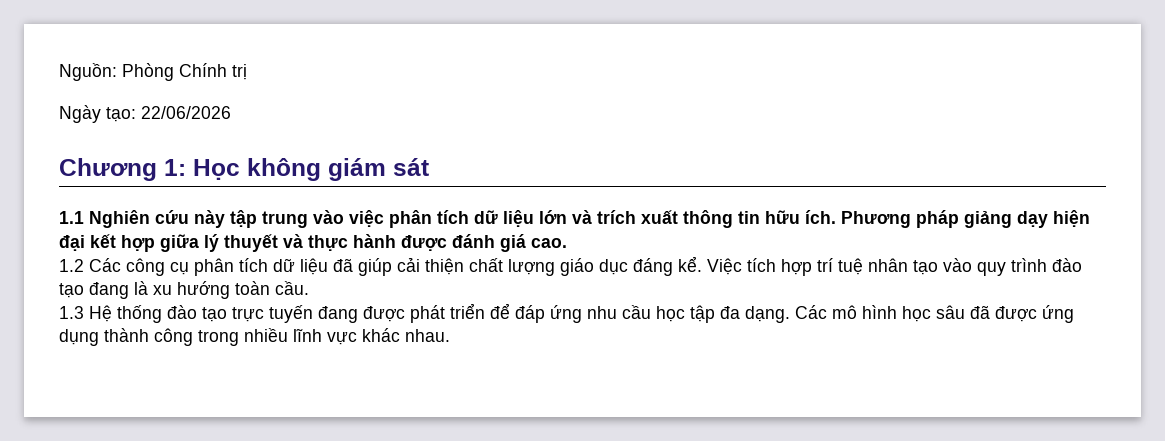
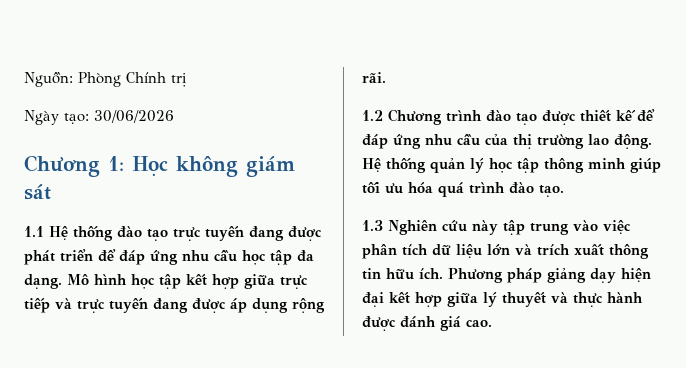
- Ngày tạo: 22/06/2026
+ Ngày tạo: 30/06/2026
- 1.1 Nghiên cứu này tập trung vào việc phân tích dữ liệu lớn và trích xuất thông tin hữu ích.
+ 1.1 Hệ thống đào tạo trực tuyến đang được phát triển để đáp ứng nhu cầu học tập đa dạng. Mô hình học tập kết hợp giữa trực tiếp và trực tuyến đang được áp dụng rộng rãi.
+ 1.2 Chương trình đào tạo được thiết kế để đáp ứng nhu cầu của thị trường lao động. Hệ thống quản lý học tập thông minh giúp tối ưu hóa quá trình đào tạo.
+ 1.3 Nghiên cứu này tập trung vào việc phân tích dữ liệu lớn và trích xuất thông tin hữu ích.
- 1.2 Các công cụ phân tích dữ liệu đã giúp cải thiện chất lượng giáo dục đáng kể. Việc tích hợp trí tuệ nhân tạo vào quy trình đào tạo đang là xu hướng toàn cầu.
- 1.3 Hệ thống đào tạo trực tuyến đang được phát triển để đáp ứng nhu cầu học tập đa dạng. Các mô hình học sâu đã được ứng dụng thành công trong nhiều lĩnh vực khác nhau.

